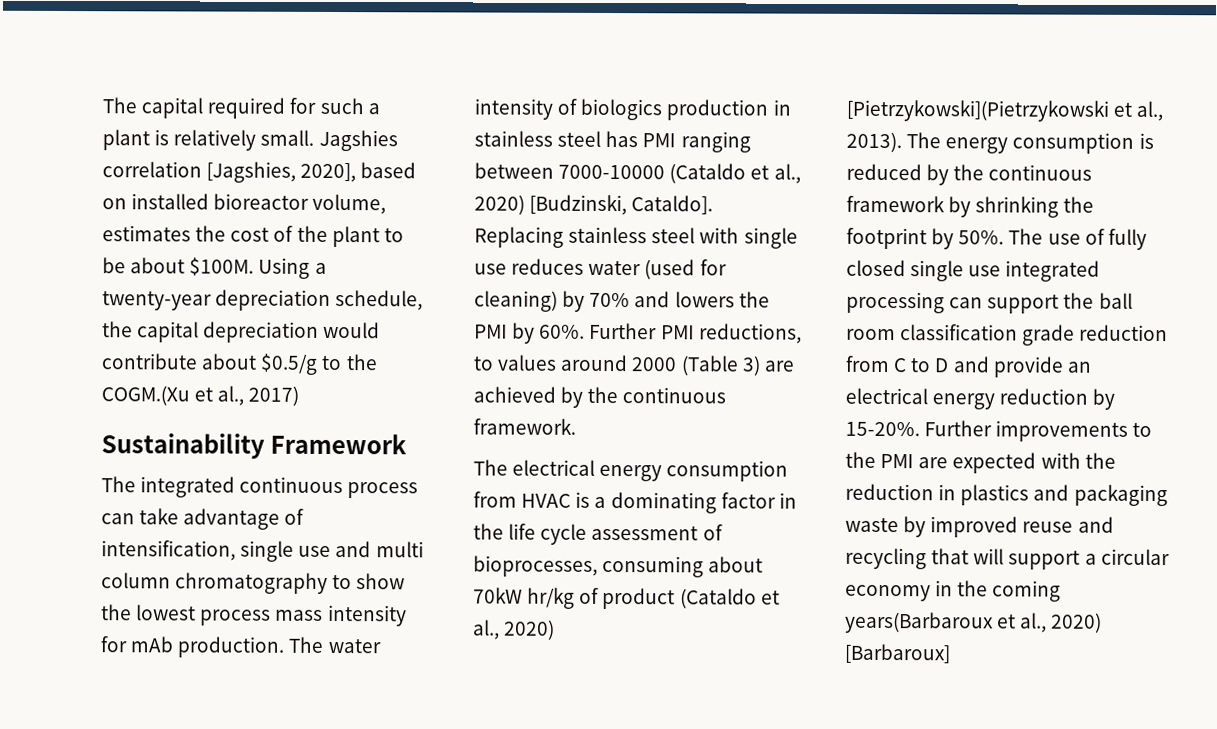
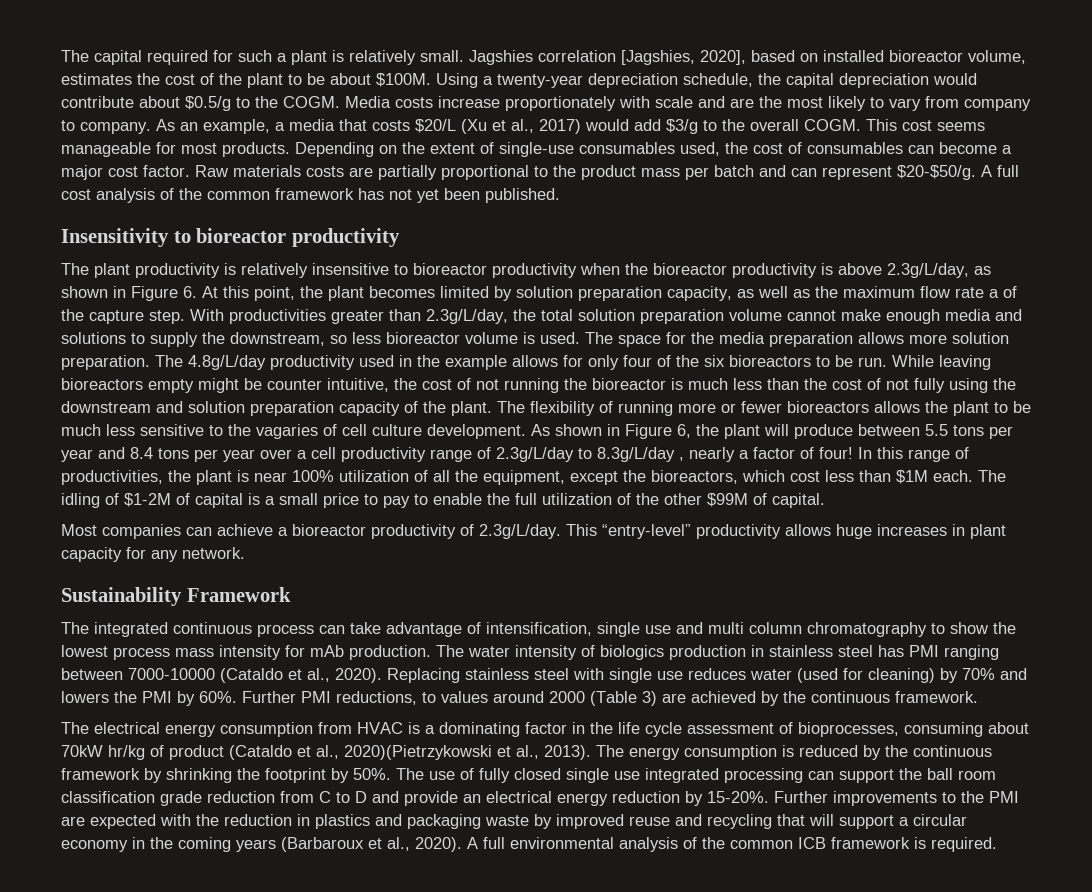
- Using a twenty-year depreciation schedule, the capital depreciation would contribute about $0.5/g to the COGM.(Xu et al., 2017)
+ Using a twenty-year depreciation schedule, the capital depreciation would contribute about $0.5/g to the COGM. Media costs increase proportionately with scale and are the most likely to vary from company to company. As an example, a media that costs $20/L (Xu et al., 2017) would add $3/g to the overall COGM. This cost seems manageable for most products. Depending on the extent of single-use consumables used, the cost of consumables can become a major cost factor. Raw materials costs are partially proportional to the product mass per batch and can represent $20-$50/g. A full cost analysis of the common framework has not yet been published.
+ Insensitivity to bioreactor productivity
+ The plant productivity is relatively insensitive to bioreactor productivity when the bioreactor productivity is above 2.3g/L/day, as shown in Figure 6. At this point, the plant becomes limited by solution preparation capacity, as well as the maximum flow rate a of the capture step. With productivities greater than 2.3g/L/day, the total solution preparation volume cannot make enough media and solutions to supply the downstream, so less bioreactor volume is used. The space for the media preparation allows more solution preparation. The 4.8g/L/day productivity used in the example allows for only four of the six bioreactors to be run. While leaving bioreactors empty might be counter intuitive, the cost of not running the bioreactor is much less than the cost of not fully using the downstream and solution preparation capacity of the plant. The flexibility of running more or fewer bioreactors allows the plant to be much less sensitive to the vagaries of cell culture development. As shown in Figure 6, the plant will produce between 5.5 tons per year and 8.4 tons per year over a cell productivity range of 2.3g/L/day to 8.3g/L/day , nearly a factor of four! In this range of productivities, the plant is near 100% utilization of all the equipment, except the bioreactors, which cost less than $1M each. The idling of $1-2M of capital is a small price to pay to enable the full utilization of the other $99M of capital.
+ Most companies can achieve a bioreactor productivity of 2.3g/L/day. This “entry-level” productivity allows huge increases in plant capacity for any network.
- The water intensity of biologics production in stainless steel has PMI ranging between 7000-10000 (Cataldo et al., 2020) [Budzinski, Cataldo].
+ The water intensity of biologics production in stainless steel has PMI ranging between 7000-10000 (Cataldo et al., 2020).
- The electrical energy consumption from HVAC is a dominating factor in the life cycle assessment of bioprocesses, consuming about 70kW hr/kg of product (Cataldo et al., 2020) [Pietrzykowski](Pietrzykowski et al., 2013).
+ The electrical energy consumption from HVAC is a dominating factor in the life cycle assessment of bioprocesses, consuming about 70kW hr/kg of product (Cataldo et al., 2020)(Pietrzykowski et al., 2013).
- Further improvements to the PMI are expected with the reduction in plastics and packaging waste by improved reuse and recycling that will support a circular economy in the coming years(Barbaroux et al., 2020) [Barbaroux]
+ Further improvements to the PMI are expected with the reduction in plastics and packaging waste by improved reuse and recycling that will support a circular economy in the coming years (Barbaroux et al., 2020). A full environmental analysis of the common ICB framework is required.

